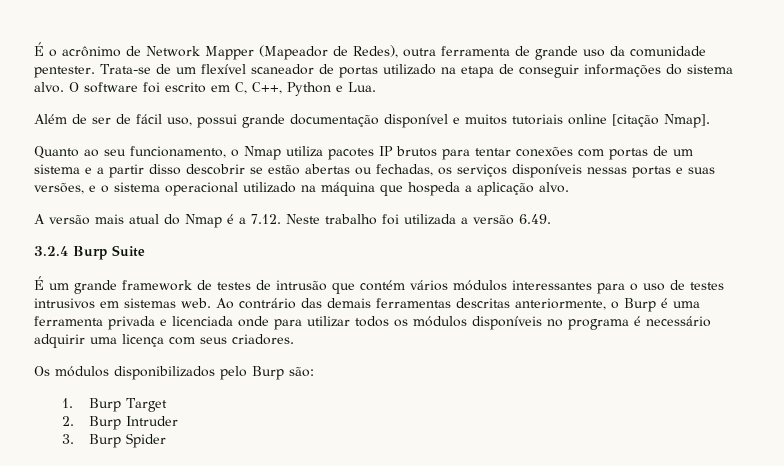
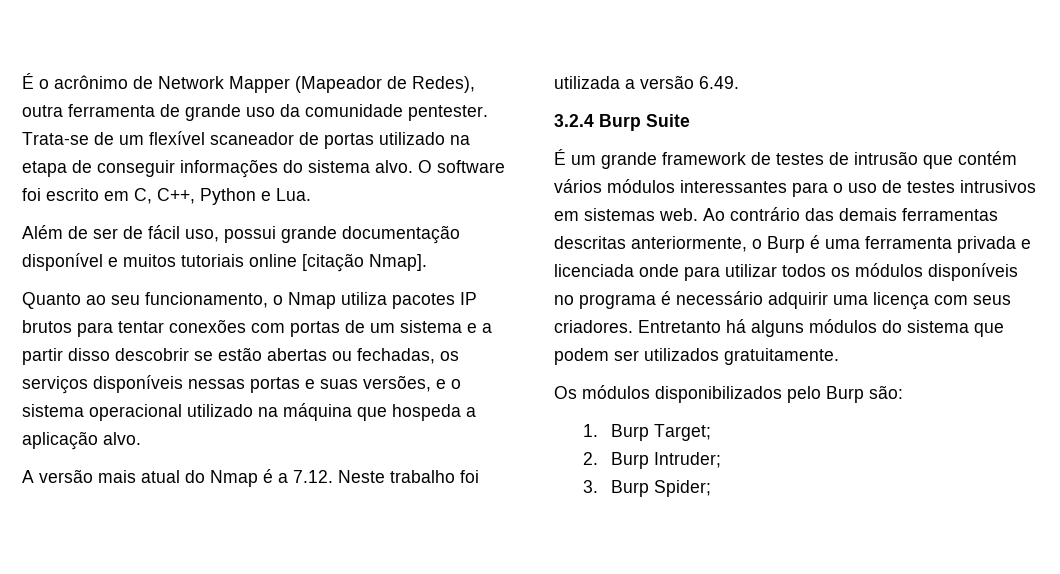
+ Entretanto há alguns módulos do sistema que podem ser utilizados gratuitamente.
- 1. Burp Target
+ 1. Burp Target;
- 2. Burp Intruder
+ 2. Burp Intruder;
- 3. Burp Spider
+ 3. Burp Spider;

